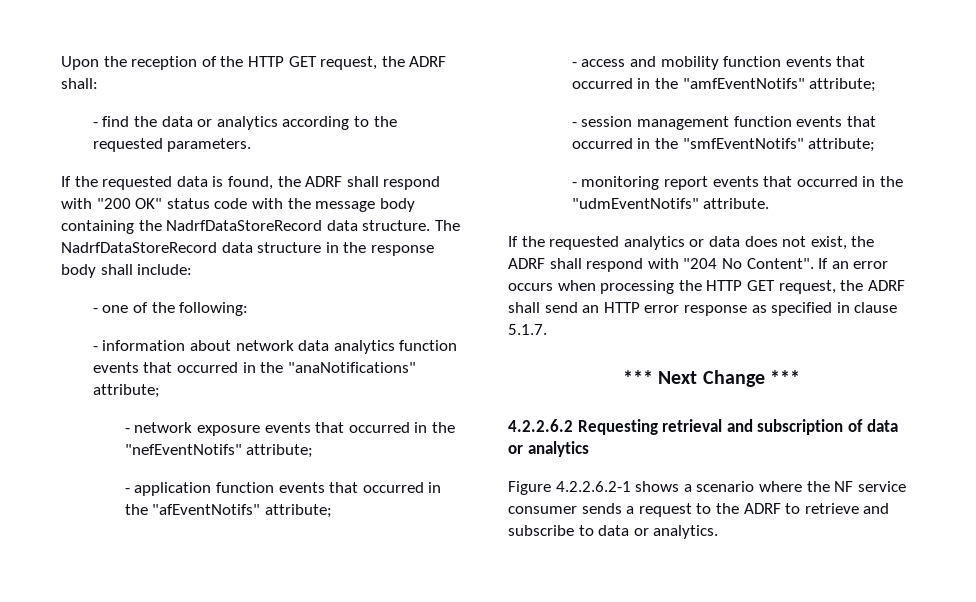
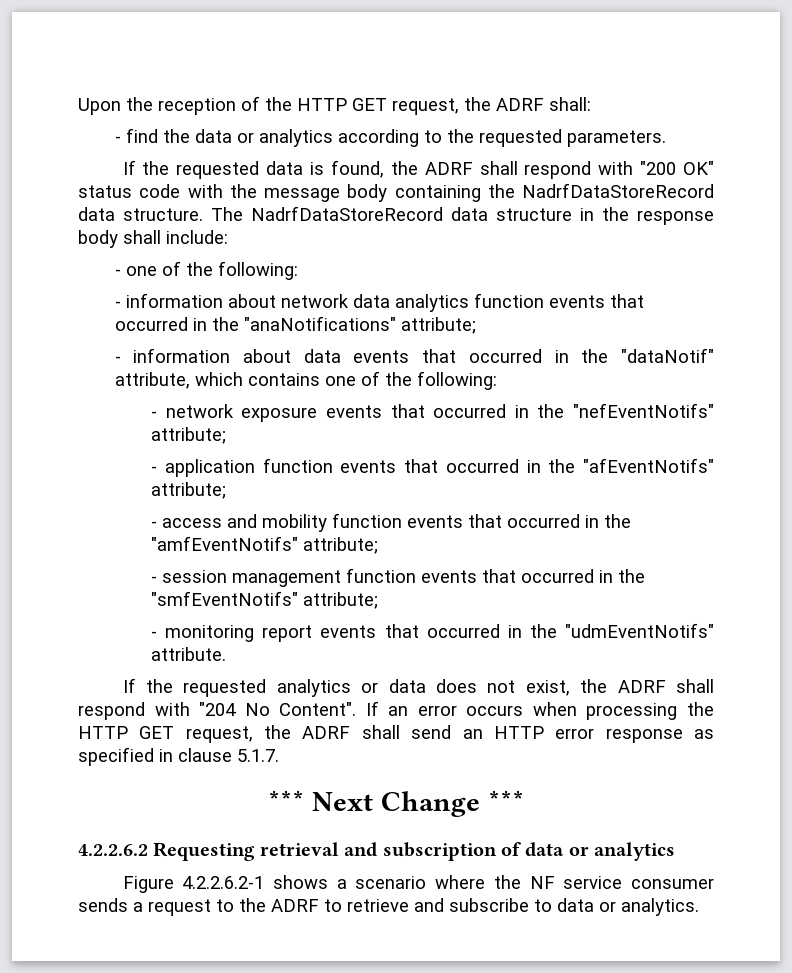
+ - information about data events that occurred in the "dataNotif" attribute, which contains one of the following:

